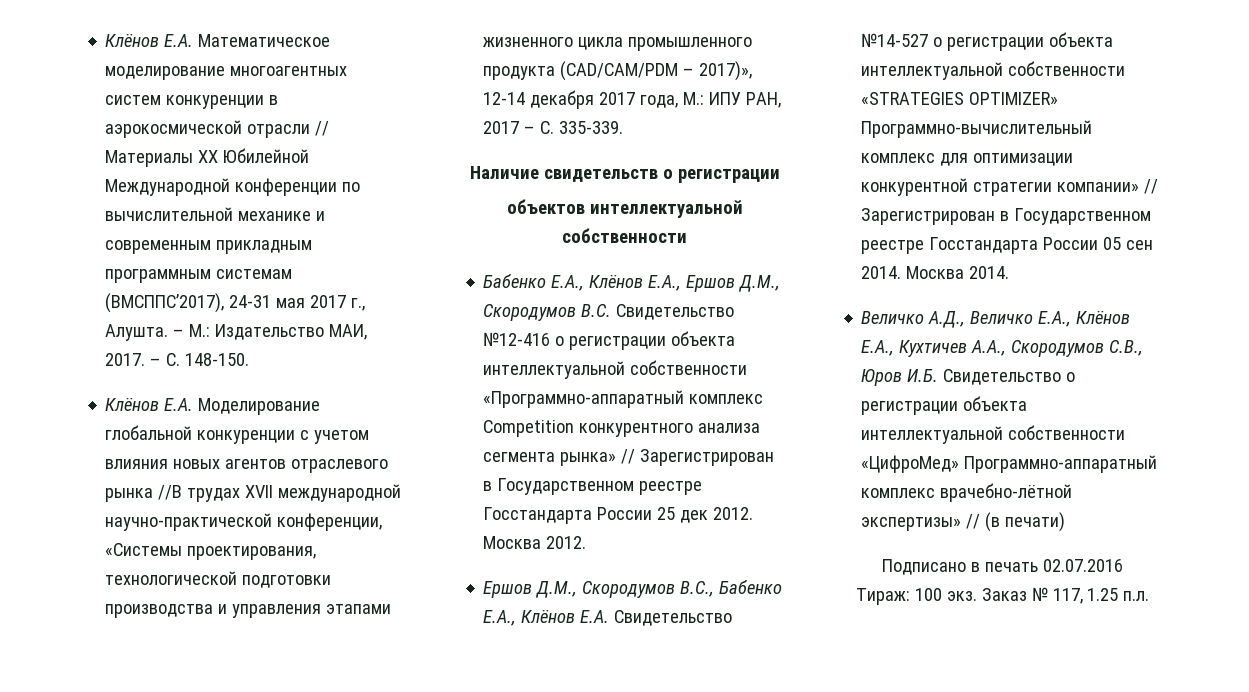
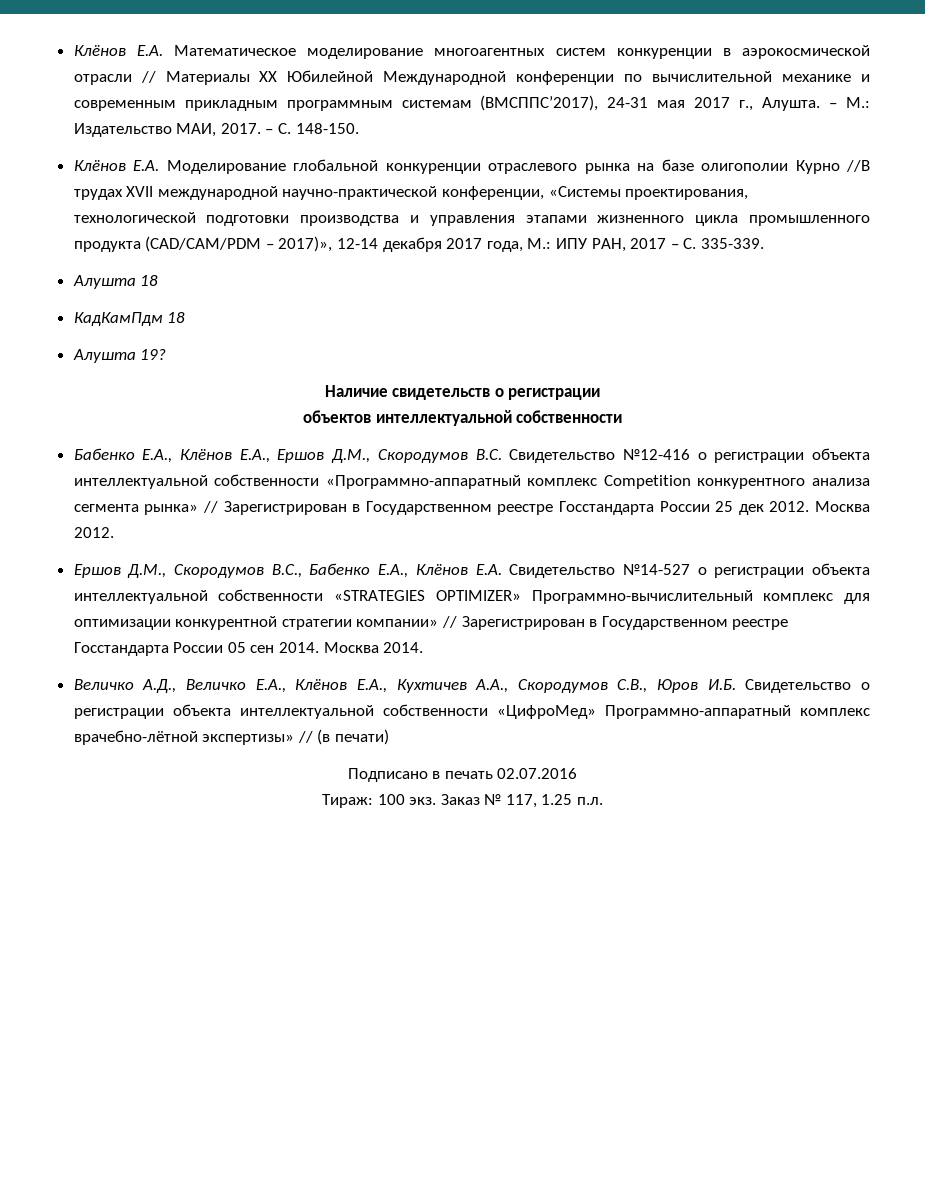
- Клёнов Е.А. Моделирование глобальной конкуренции с учетом влияния новых агентов отраслевого рынка //В трудах XVII международной научно-практической конференции, «Системы проектирования, технологической подготовки производства и управления этапами жизненного цикла промышленного продукта (CAD/CAM/PDM – 2017)», 12-14 декабря 2017 года, М.: ИПУ РАН, 2017 – С. 335-339.
+ Клёнов Е.А. Моделирование глобальной конкуренции отраслевого рынка на базе олигополии Курно //В трудах XVII международной научно-практической конференции, «Системы проектирования, технологической подготовки производства и управления этапами жизненного цикла промышленного продукта (CAD/CAM/PDM – 2017)», 12-14 декабря 2017 года, М.: ИПУ РАН, 2017 – С. 335-339.
+ Алушта 18
+ КадКамПдм 18
+ Алушта 19?

